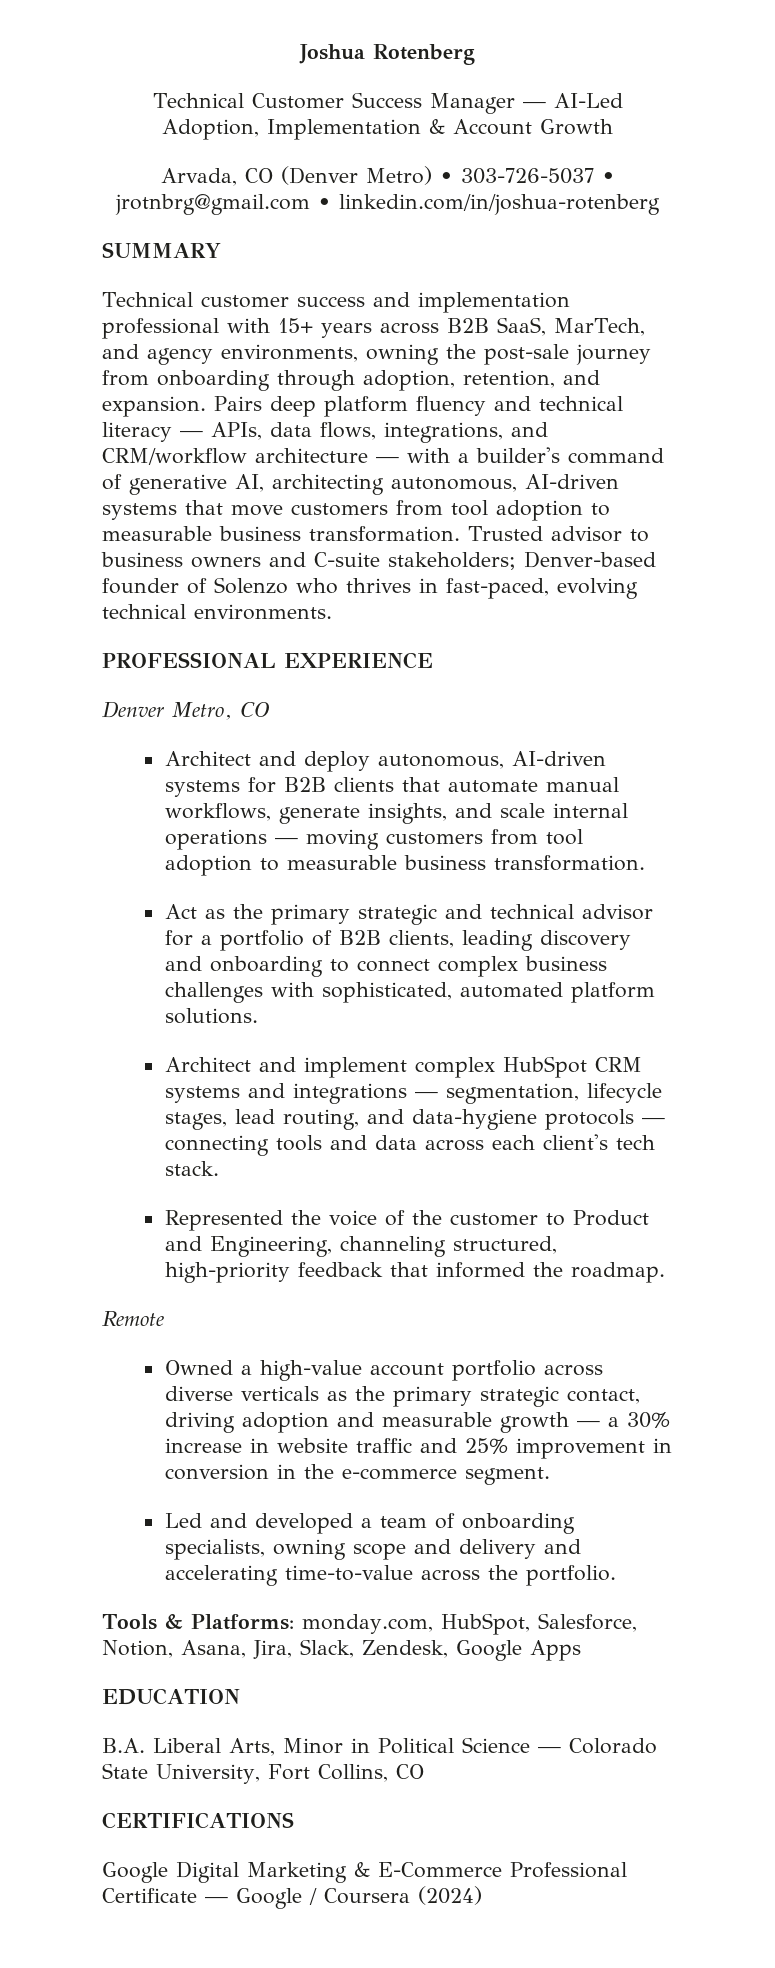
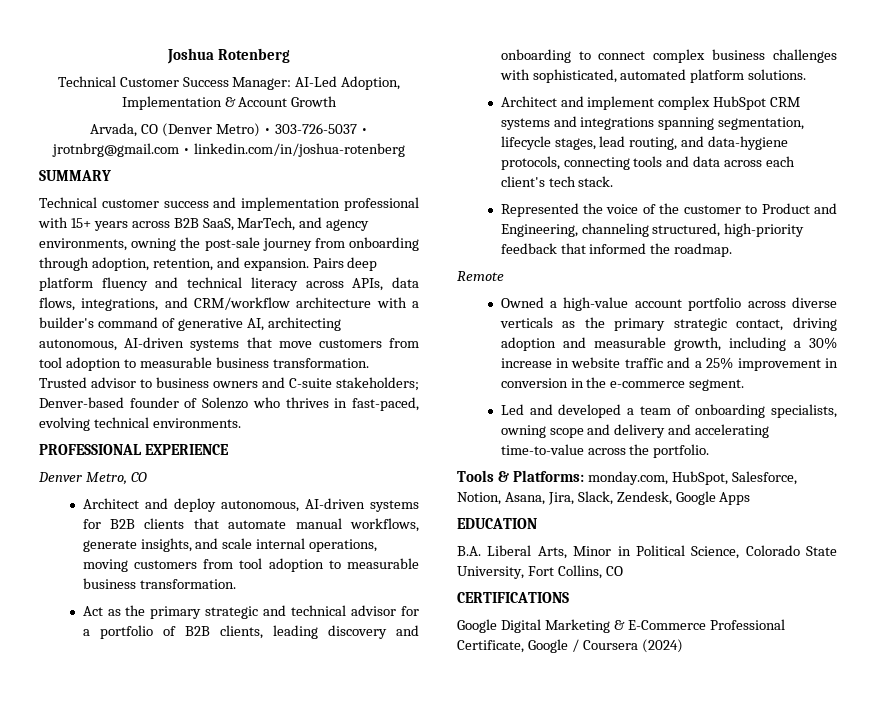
- Technical Customer Success Manager — AI-Led Adoption, Implementation & Account Growth
+ Technical Customer Success Manager: AI-Led Adoption, Implementation & Account Growth
- Pairs deep platform fluency and technical literacy — APIs, data flows, integrations, and CRM/workflow architecture — with a builder's command of generative AI, architecting autonomous, AI-driven systems that move customers from tool adoption to measurable business transformation.
+ Pairs deep platform fluency and technical literacy across APIs, data flows, integrations, and CRM/workflow architecture with a builder's command of generative AI, architecting autonomous, AI-driven systems that move customers from tool adoption to measurable business transformation.
- Architect and deploy autonomous, AI-driven systems for B2B clients that automate manual workflows, generate insights, and scale internal operations — moving customers from tool adoption to measurable business transformation.
+ Architect and deploy autonomous, AI-driven systems for B2B clients that automate manual workflows, generate insights, and scale internal operations, moving customers from tool adoption to measurable business transformation.
- Architect and implement complex HubSpot CRM systems and integrations — segmentation, lifecycle stages, lead routing, and data-hygiene protocols — connecting tools and data across each client's tech stack.
+ Architect and implement complex HubSpot CRM systems and integrations spanning segmentation, lifecycle stages, lead routing, and data-hygiene protocols, connecting tools and data across each client's tech stack.
- Owned a high-value account portfolio across diverse verticals as the primary strategic contact, driving adoption and measurable growth — a 30% increase in website traffic and 25% improvement in conversion in the e-commerce segment.
+ Owned a high-value account portfolio across diverse verticals as the primary strategic contact, driving adoption and measurable growth, including a 30% increase in website traffic and a 25% improvement in conversion in the e-commerce segment.
- B.A. Liberal Arts, Minor in Political Science — Colorado State University, Fort Collins, CO
+ B.A. Liberal Arts, Minor in Political Science, Colorado State University, Fort Collins, CO
- Google Digital Marketing & E-Commerce Professional Certificate — Google / Coursera (2024)
+ Google Digital Marketing & E-Commerce Professional Certificate, Google / Coursera (2024)

